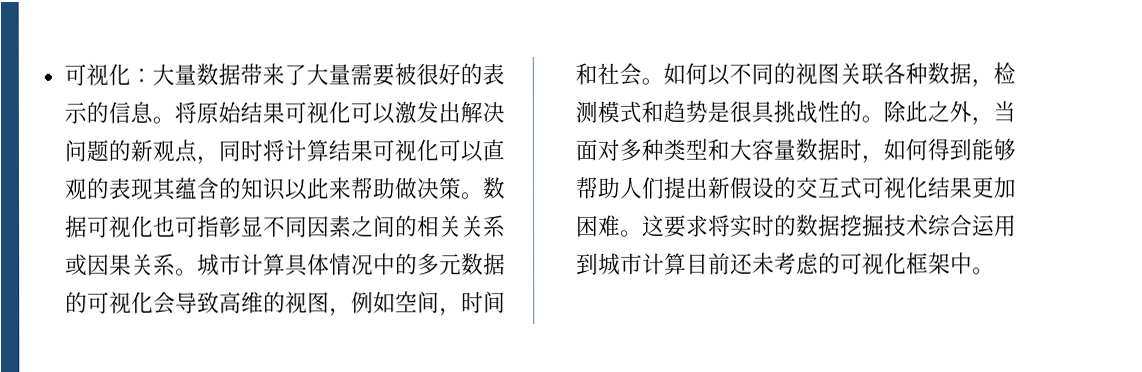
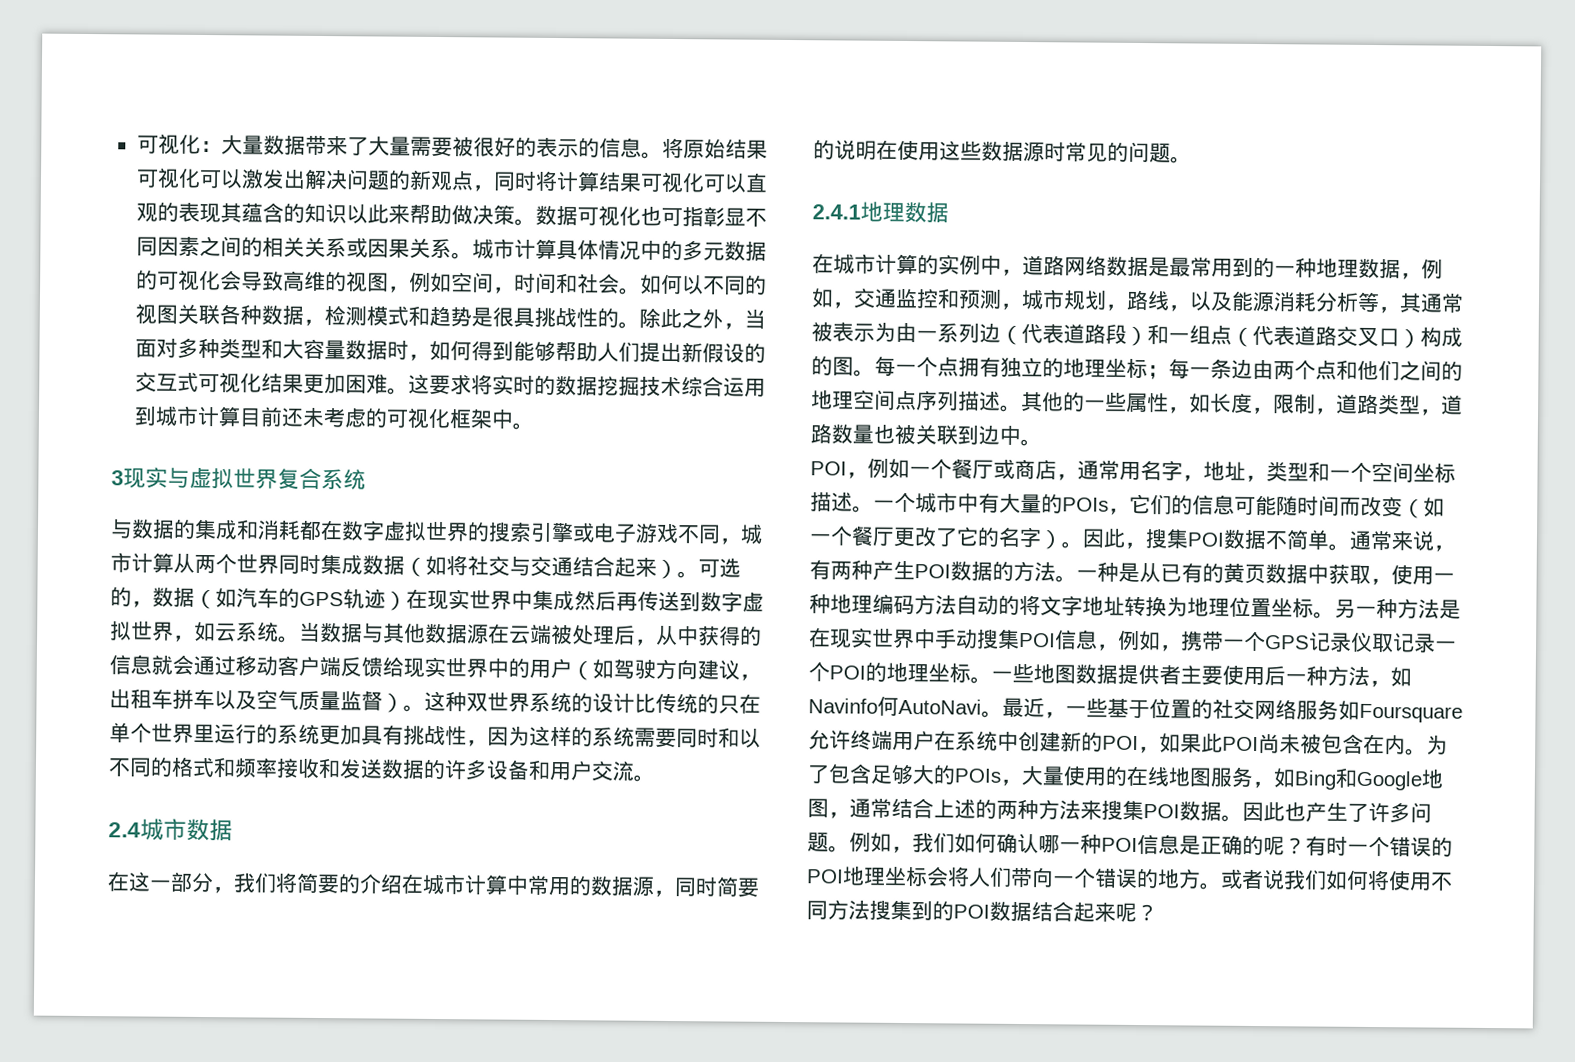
+ 3现实与虚拟世界复合系统
+ 与数据的集成和消耗都在数字虚拟世界的搜索引擎或电子游戏不同，城市计算从两个世界同时集成数据（如将社交与交通结合起来）。可选的，数据（如汽车的GPS轨迹）在现实世界中集成然后再传送到数字虚拟世界，如云系统。当数据与其他数据源在云端被处理后，从中获得的信息就会通过移动客户端反馈给现实世界中的用户（如驾驶方向建议，出租车拼车以及空气质量监督）。这种双世界系统的设计比传统的只在单个世界里运行的系统更加具有挑战性，因为这样的系统需要同时和以不同的格式和频率接收和发送数据的许多设备和用户交流。
+ 2.4城市数据
+ 在这一部分，我们将简要的介绍在城市计算中常用的数据源，同时简要的说明在使用这些数据源时常见的问题。
+ 2.4.1地理数据
+ 在城市计算的实例中，道路网络数据是最常用到的一种地理数据，例如，交通监控和预测，城市规划，路线，以及能源消耗分析等，其通常被表示为由一系列边（代表道路段）和一组点（代表道路交叉口）构成的图。每一个点拥有独立的地理坐标；每一条边由两个点和他们之间的地理空间点序列描述。其他的一些属性，如长度，限制，道路类型，道路数量也被关联到边中。
+ POI，例如一个餐厅或商店，通常用名字，地址，类型和一个空间坐标描述。一个城市中有大量的POIs，它们的信息可能随时间而改变（如一个餐厅更改了它的名字）。因此，搜集POI数据不简单。通常来说，有两种产生POI数据的方法。一种是从已有的黄页数据中获取，使用一种地理编码方法自动的将文字地址转换为地理位置坐标。另一种方法是在现实世界中手动搜集POI信息，例如，携带一个GPS记录仪取记录一个POI的地理坐标。一些地图数据提供者主要使用后一种方法，如Navinfo何AutoNavi。最近，一些基于位置的社交网络服务如Foursquare允许终端用户在系统中创建新的POI，如果此POI尚未被包含在内。为了包含足够大的POIs，大量使用的在线地图服务，如Bing和Google地图，通常结合上述的两种方法来搜集POI数据。因此也产生了许多问题。例如，我们如何确认哪一种POI信息是正确的呢？有时一个错误的POI地理坐标会将人们带向一个错误的地方。或者说我们如何将使用不同方法搜集到的POI数据结合起来呢？

